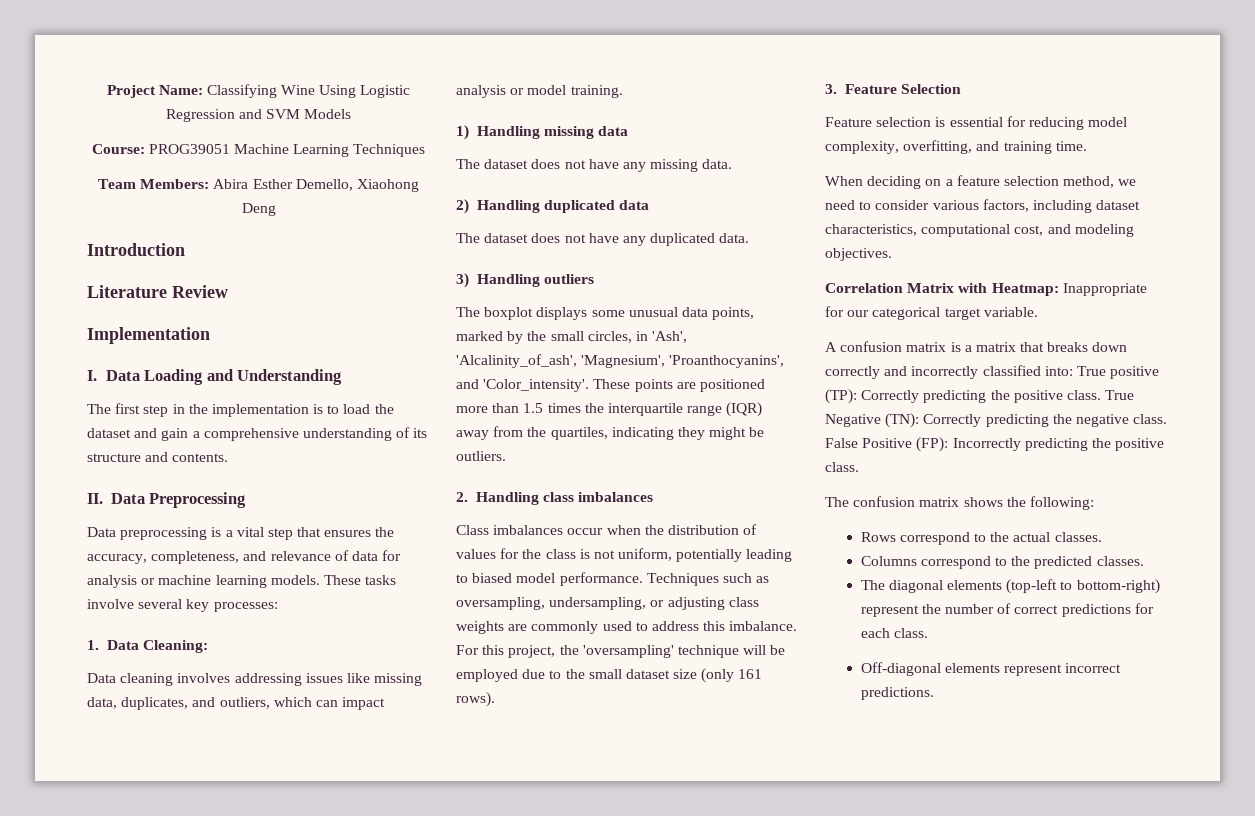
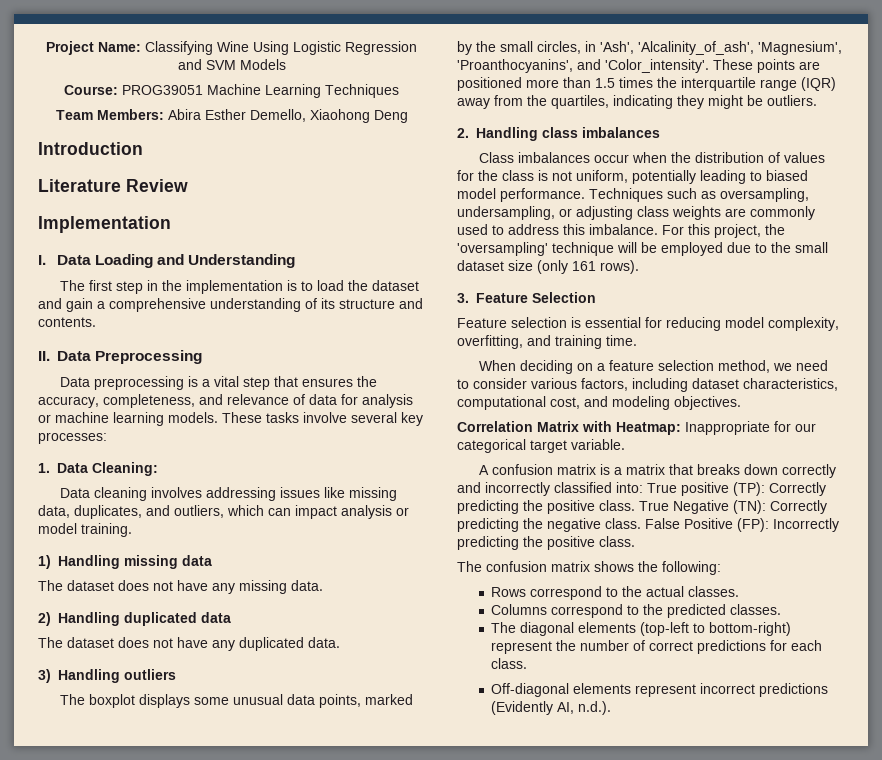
- Off-diagonal elements represent incorrect predictions.
+ Off-diagonal elements represent incorrect predictions (Evidently AI, n.d.).

